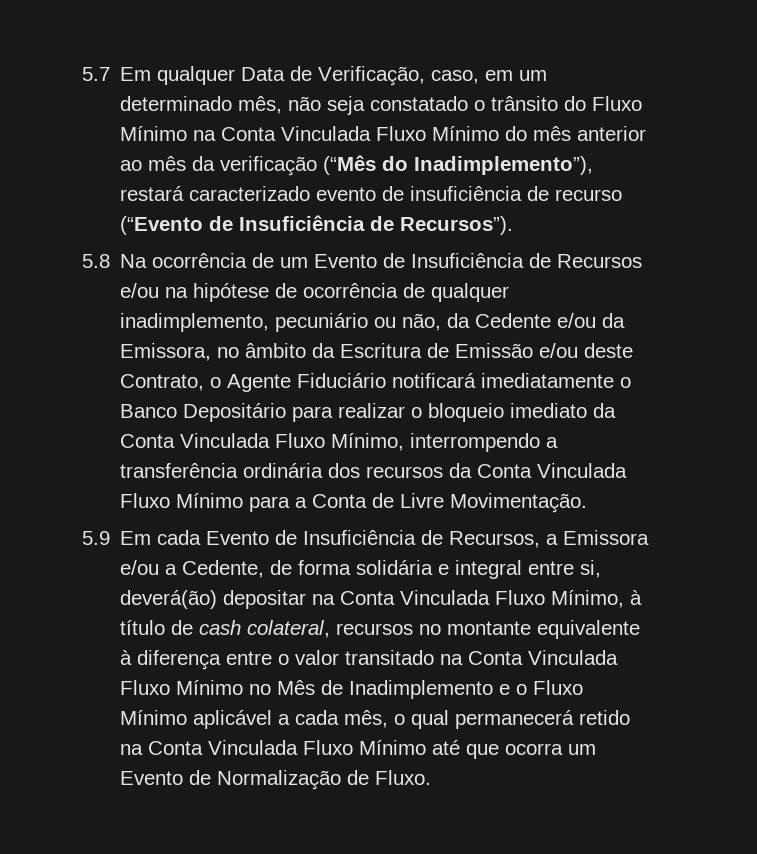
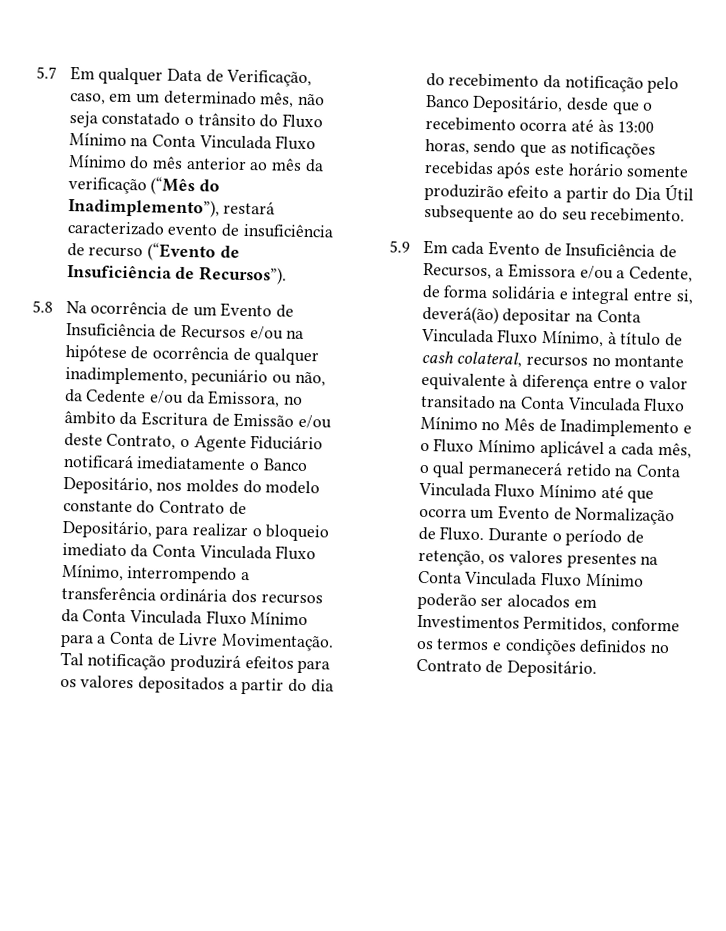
- 5.8 Na ocorrência de um Evento de Insuficiência de Recursos e/ou na hipótese de ocorrência de qualquer inadimplemento, pecuniário ou não, da Cedente e/ou da Emissora, no âmbito da Escritura de Emissão e/ou deste Contrato, o Agente Fiduciário notificará imediatamente o Banco Depositário para realizar o bloqueio imediato da Conta Vinculada Fluxo Mínimo, interrompendo a transferência ordinária dos recursos da Conta Vinculada Fluxo Mínimo para a Conta de Livre Movimentação.
+ 5.8 Na ocorrência de um Evento de Insuficiência de Recursos e/ou na hipótese de ocorrência de qualquer inadimplemento, pecuniário ou não, da Cedente e/ou da Emissora, no âmbito da Escritura de Emissão e/ou deste Contrato, o Agente Fiduciário notificará imediatamente o Banco Depositário, nos moldes do modelo constante do Contrato de Depositário, para realizar o bloqueio imediato da Conta Vinculada Fluxo Mínimo, interrompendo a transferência ordinária dos recursos da Conta Vinculada Fluxo Mínimo para a Conta de Livre Movimentação. Tal notificação produzirá efeitos para os valores depositados a partir do dia do recebimento da notificação pelo Banco Depositário, desde que o recebimento ocorra até às 13:00 horas, sendo que as notificações recebidas após este horário somente produzirão efeito a partir do Dia Útil subsequente ao do seu recebimento.
+ Durante o período de retenção, os valores presentes na Conta Vinculada Fluxo Mínimo poderão ser alocados em Investimentos Permitidos, conforme os termos e condições definidos no Contrato de Depositário.

